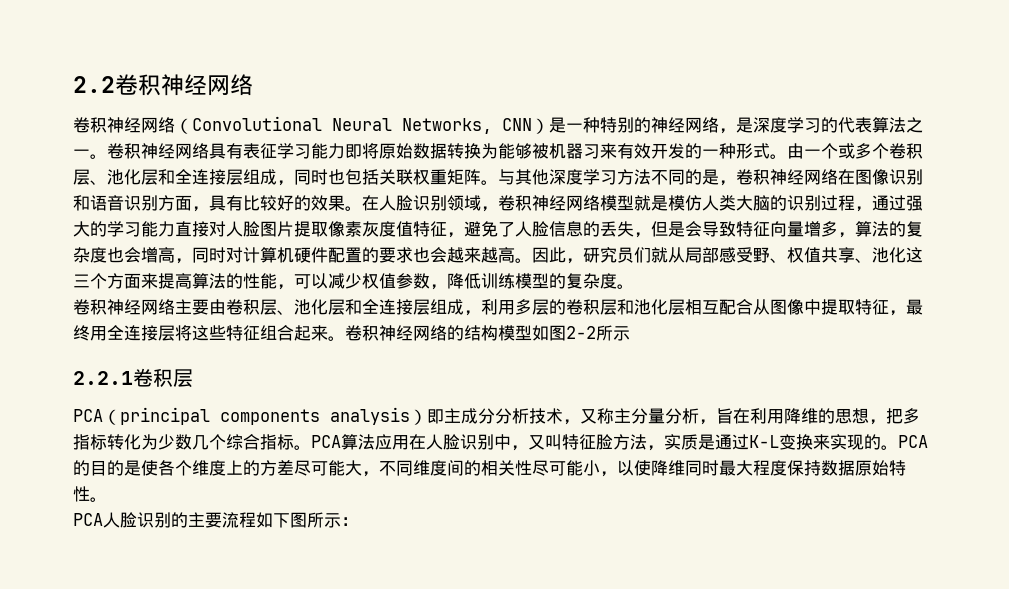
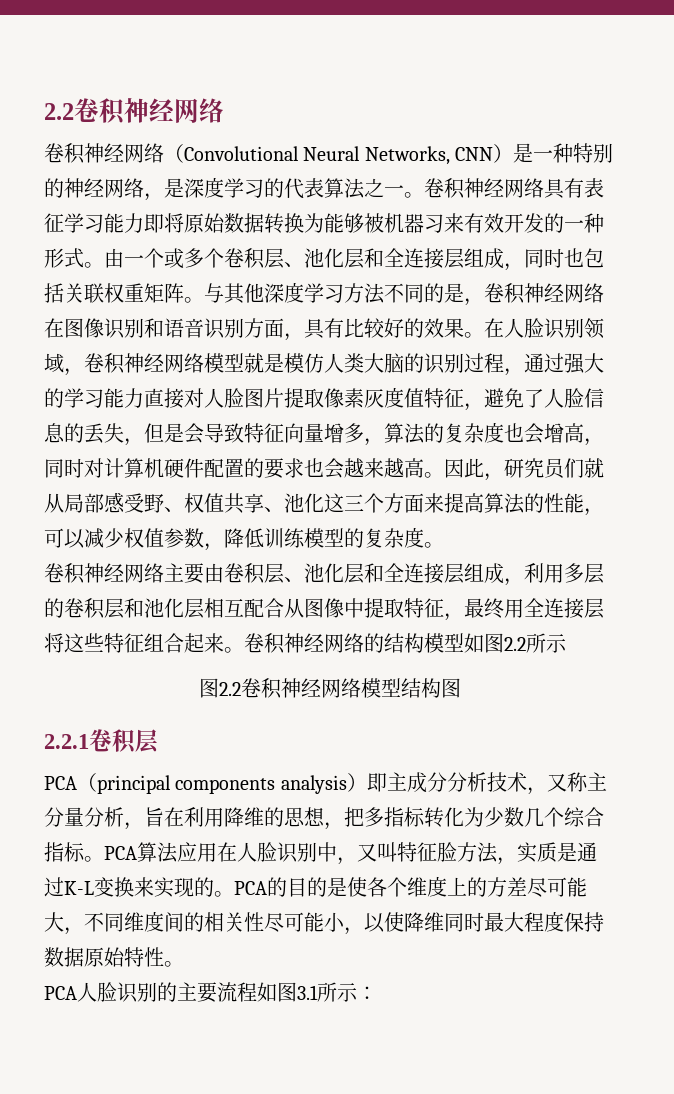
- 卷积神经网络的结构模型如图2-2所示
+ 卷积神经网络的结构模型如图2.2所示
+ 图2.2卷积神经网络模型结构图
- PCA人脸识别的主要流程如下图所示：
+ PCA人脸识别的主要流程如图3.1所示：

